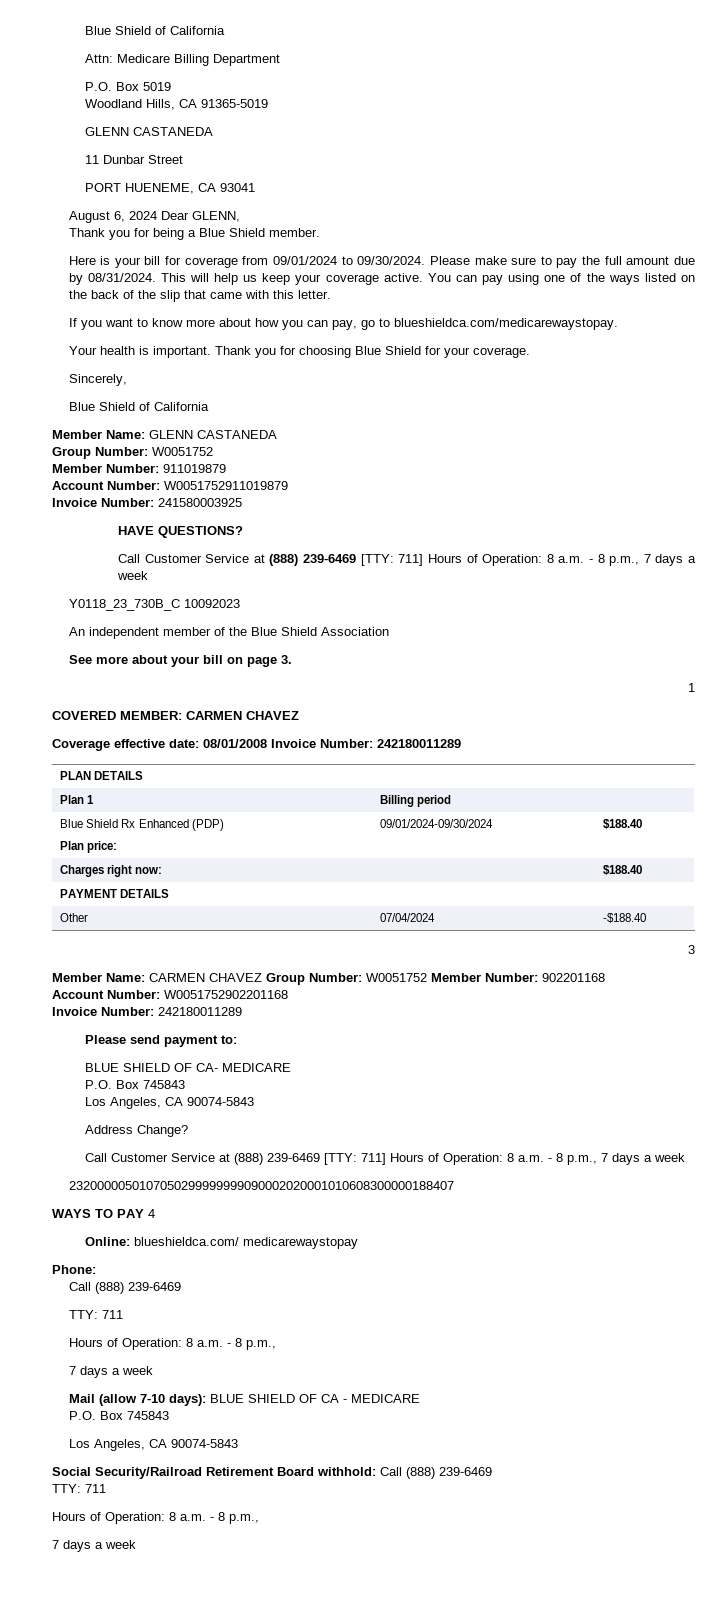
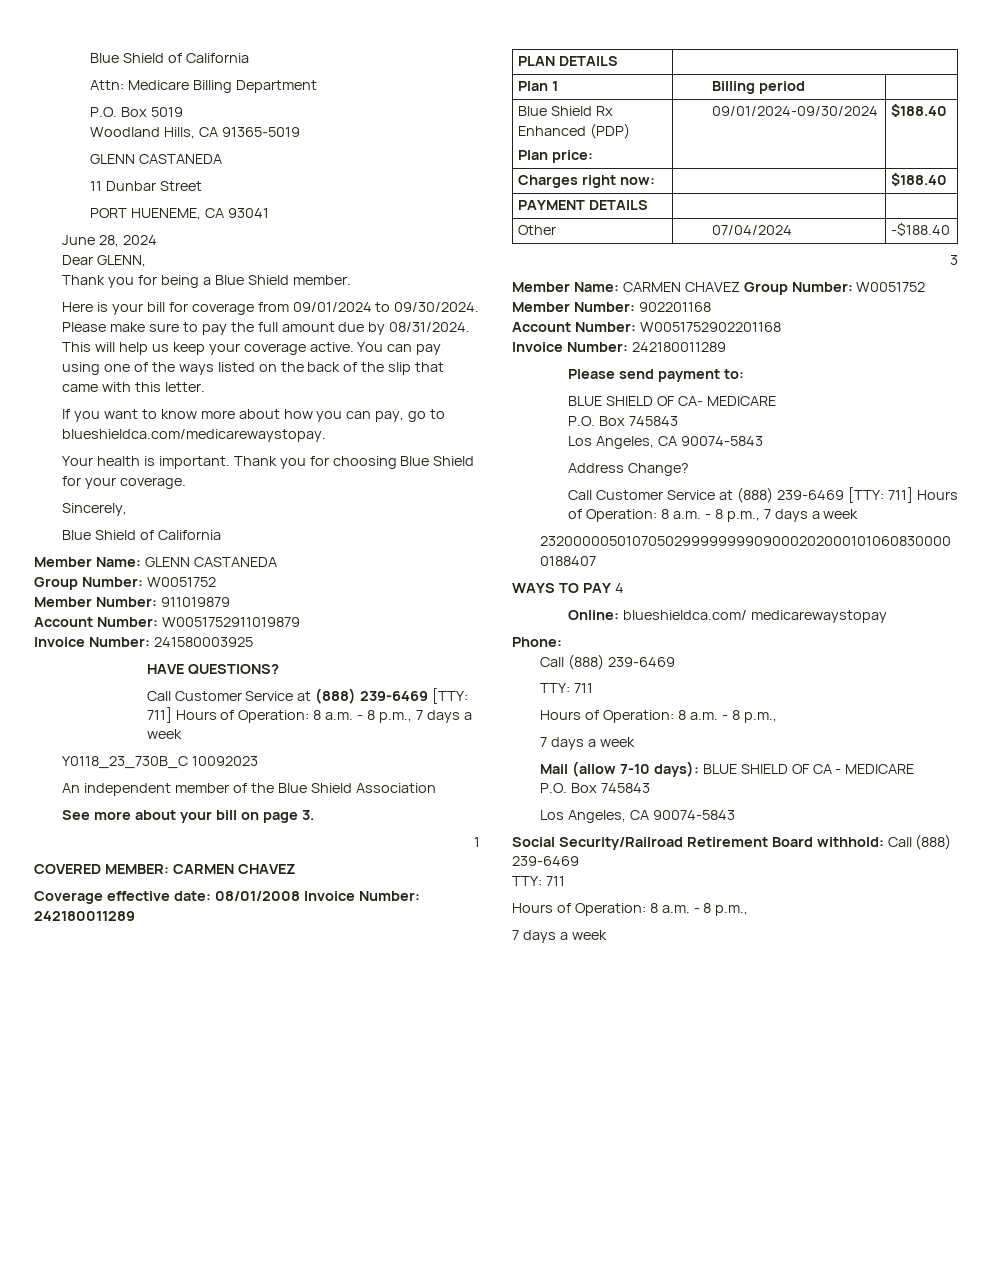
- August 6, 2024 Dear GLENN,
+ June 28, 2024
+ Dear GLENN,

